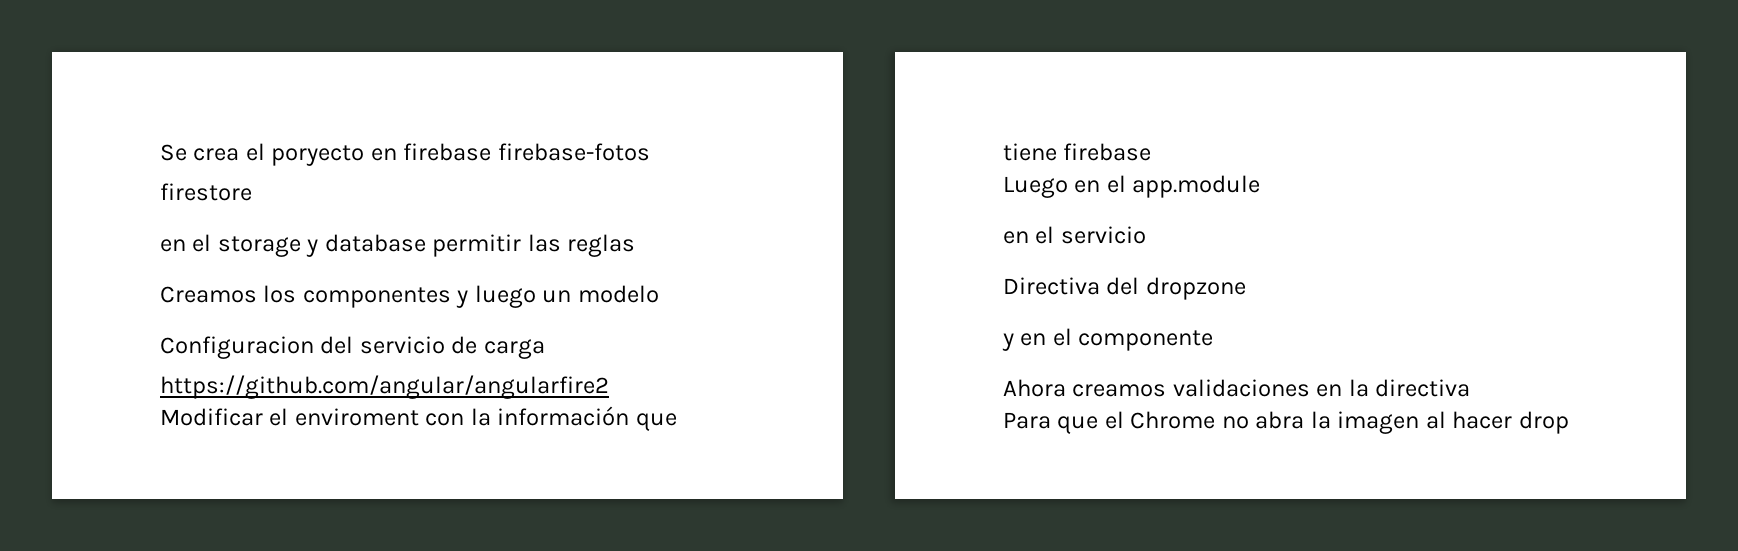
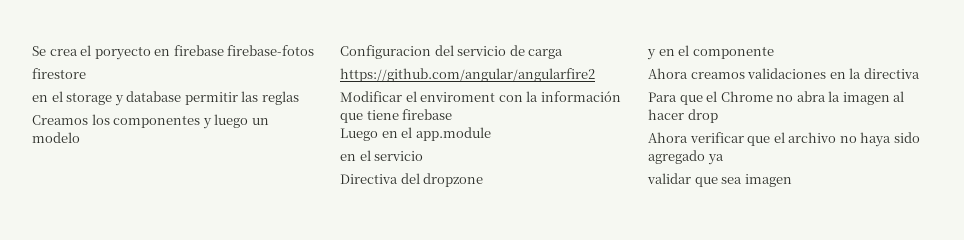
+ Ahora verificar que el archivo no haya sido agregado ya
+ validar que sea imagen

